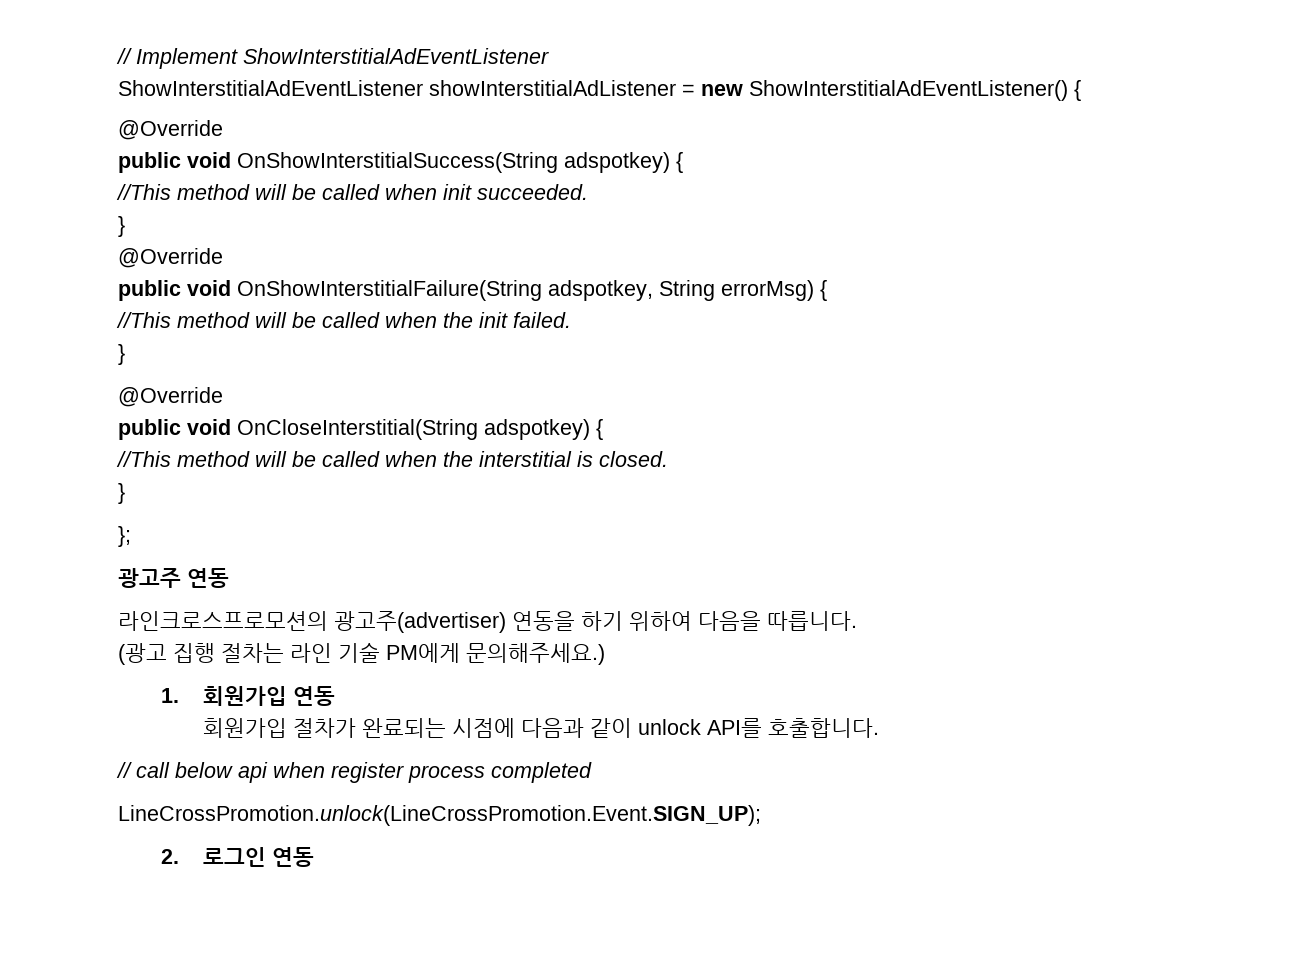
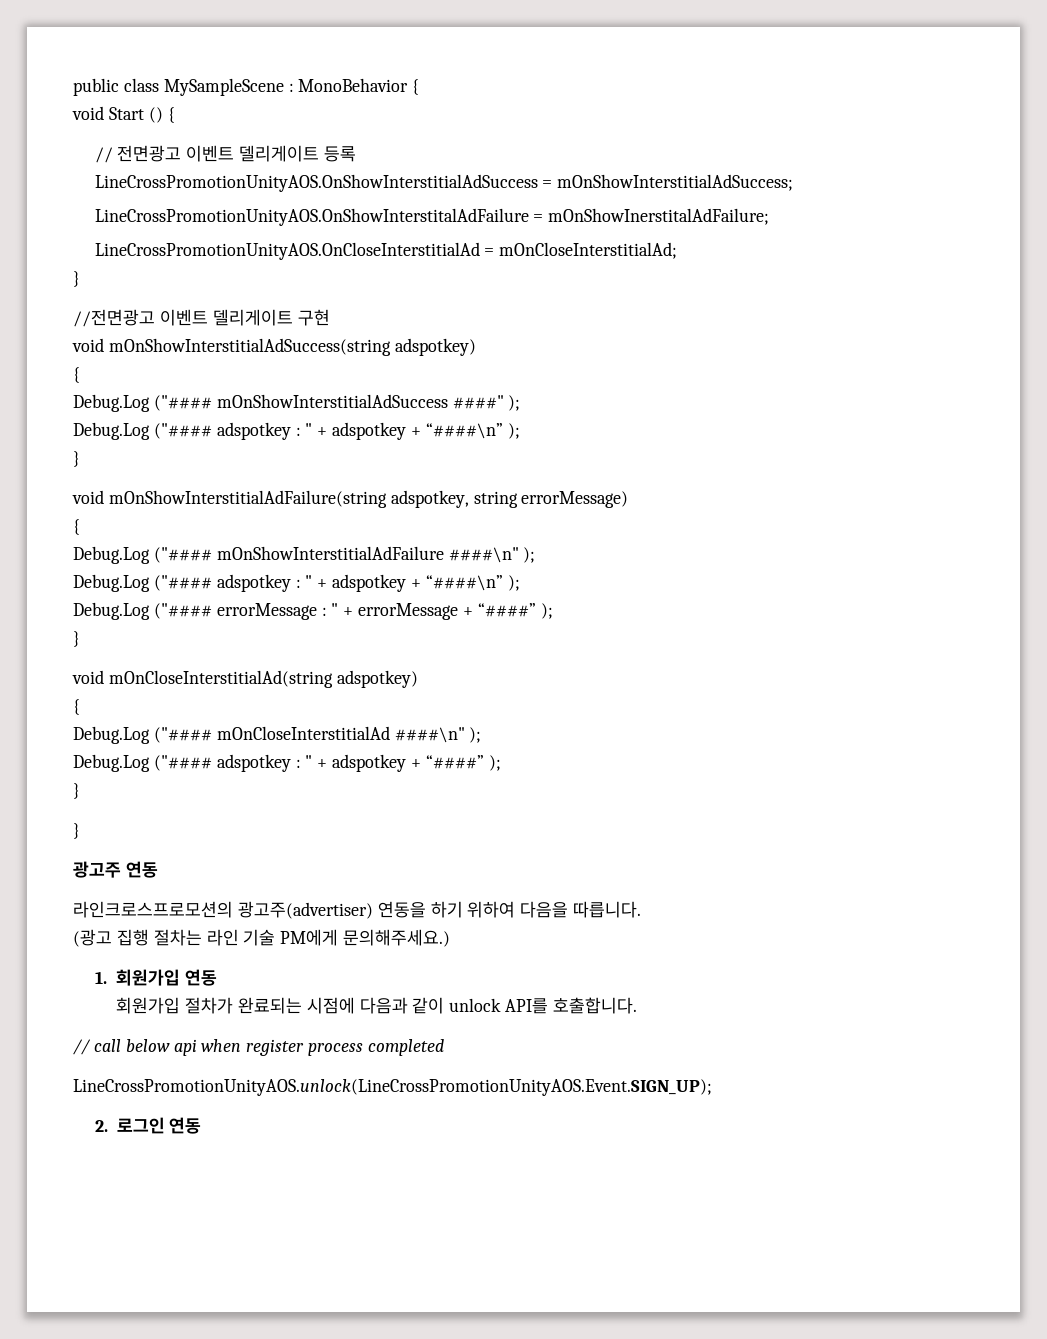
- // Implement ShowInterstitialAdEventListener
- ShowInterstitialAdEventListener showInterstitialAdListener = new ShowInterstitialAdEventListener() {
- @Override
- public void OnShowInterstitialSuccess(String adspotkey) {
- //This method will be called when init succeeded.
+ public class MySampleScene : MonoBehavior {
+ void Start () {
+ // 전면광고 이벤트 델리게이트 등록
+ LineCrossPromotionUnityAOS.OnShowInterstitialAdSuccess = mOnShowInterstitialAdSuccess;
+ LineCrossPromotionUnityAOS.OnShowInterstitalAdFailure = mOnShowInerstitalAdFailure;
+ LineCrossPromotionUnityAOS.OnCloseInterstitialAd = mOnCloseInterstitialAd;
  }
- @Override
- public void OnShowInterstitialFailure(String adspotkey, String errorMsg) {
- //This method will be called when the init failed.
+ //전면광고 이벤트 델리게이트 구현
+ void mOnShowInterstitialAdSuccess(string adspotkey)
+ {
+ Debug.Log ("#### mOnShowInterstitialAdSuccess ####" );
+ Debug.Log ("#### adspotkey : " + adspotkey + “####\n” );
  }
- @Override
- public void OnCloseInterstitial(String adspotkey) {
- //This method will be called when the interstitial is closed.
+ void mOnShowInterstitialAdFailure(string adspotkey, string errorMessage)
+ {
+ Debug.Log ("#### mOnShowInterstitialAdFailure ####\n" );
+ Debug.Log ("#### adspotkey : " + adspotkey + “####\n” );
+ Debug.Log ("#### errorMessage : " + errorMessage + “####” );
  }
- };
+ void mOnCloseInterstitialAd(string adspotkey)
+ {
+ Debug.Log ("#### mOnCloseInterstitialAd ####\n" );
+ Debug.Log ("#### adspotkey : " + adspotkey + “####” );
+ }
+ }
- LineCrossPromotion.unlock(LineCrossPromotion.Event.SIGN_UP);
+ LineCrossPromotionUnityAOS.unlock(LineCrossPromotionUnityAOS.Event.SIGN_UP);

